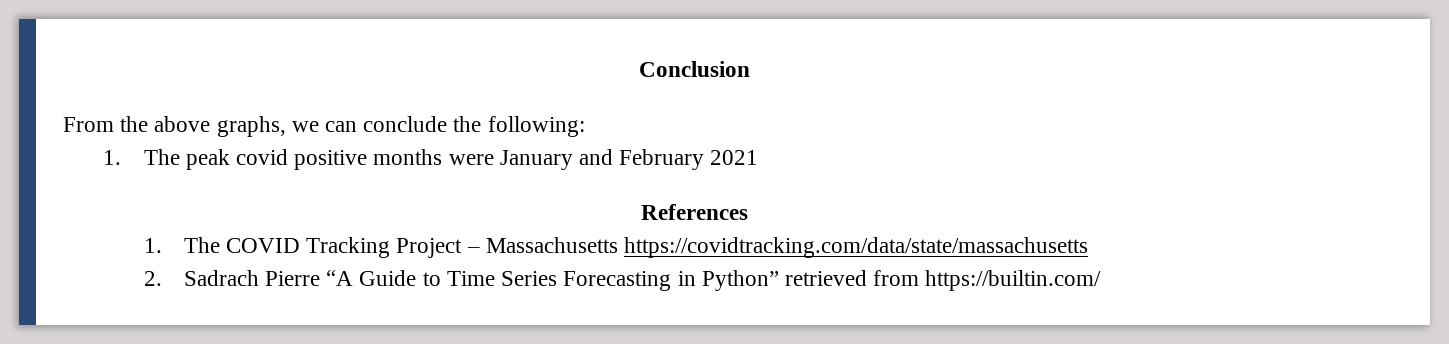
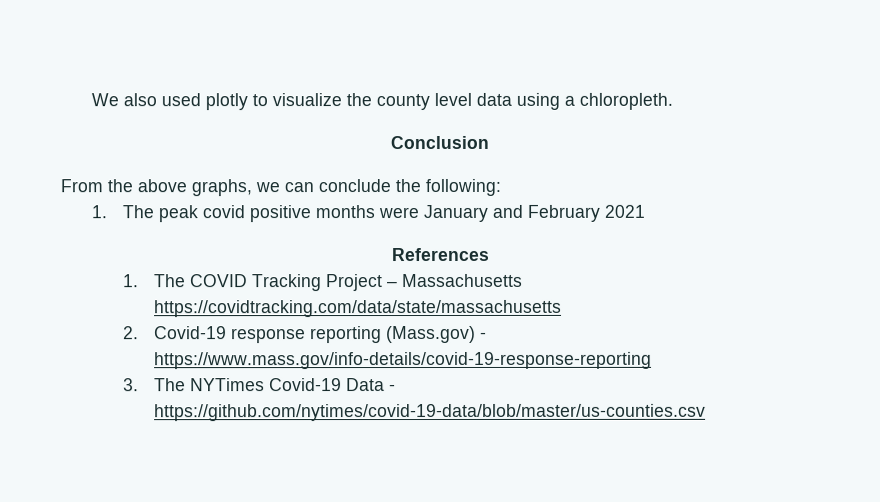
+ We also used plotly to visualize the county level data using a chloropleth.
- 2. Sadrach Pierre “A Guide to Time Series Forecasting in Python” retrieved from https://builtin.com/
+ 2. Covid-19 response reporting (Mass.gov) - https://www.mass.gov/info-details/covid-19-response-reporting
+ 3. The NYTimes Covid-19 Data - https://github.com/nytimes/covid-19-data/blob/master/us-counties.csv

